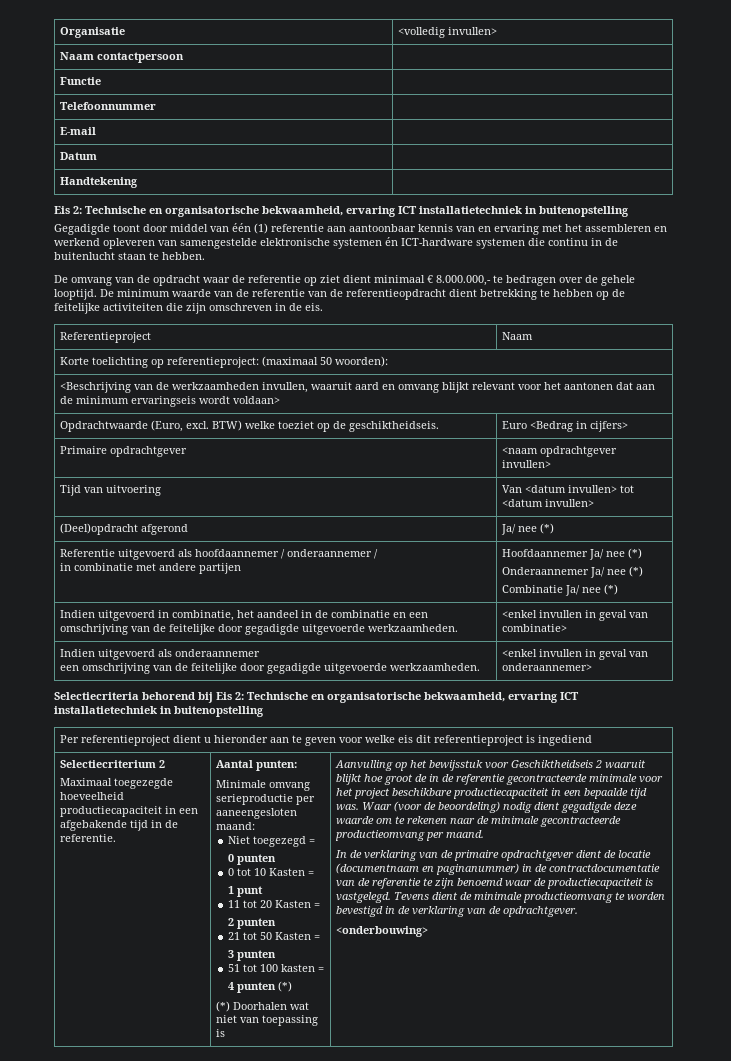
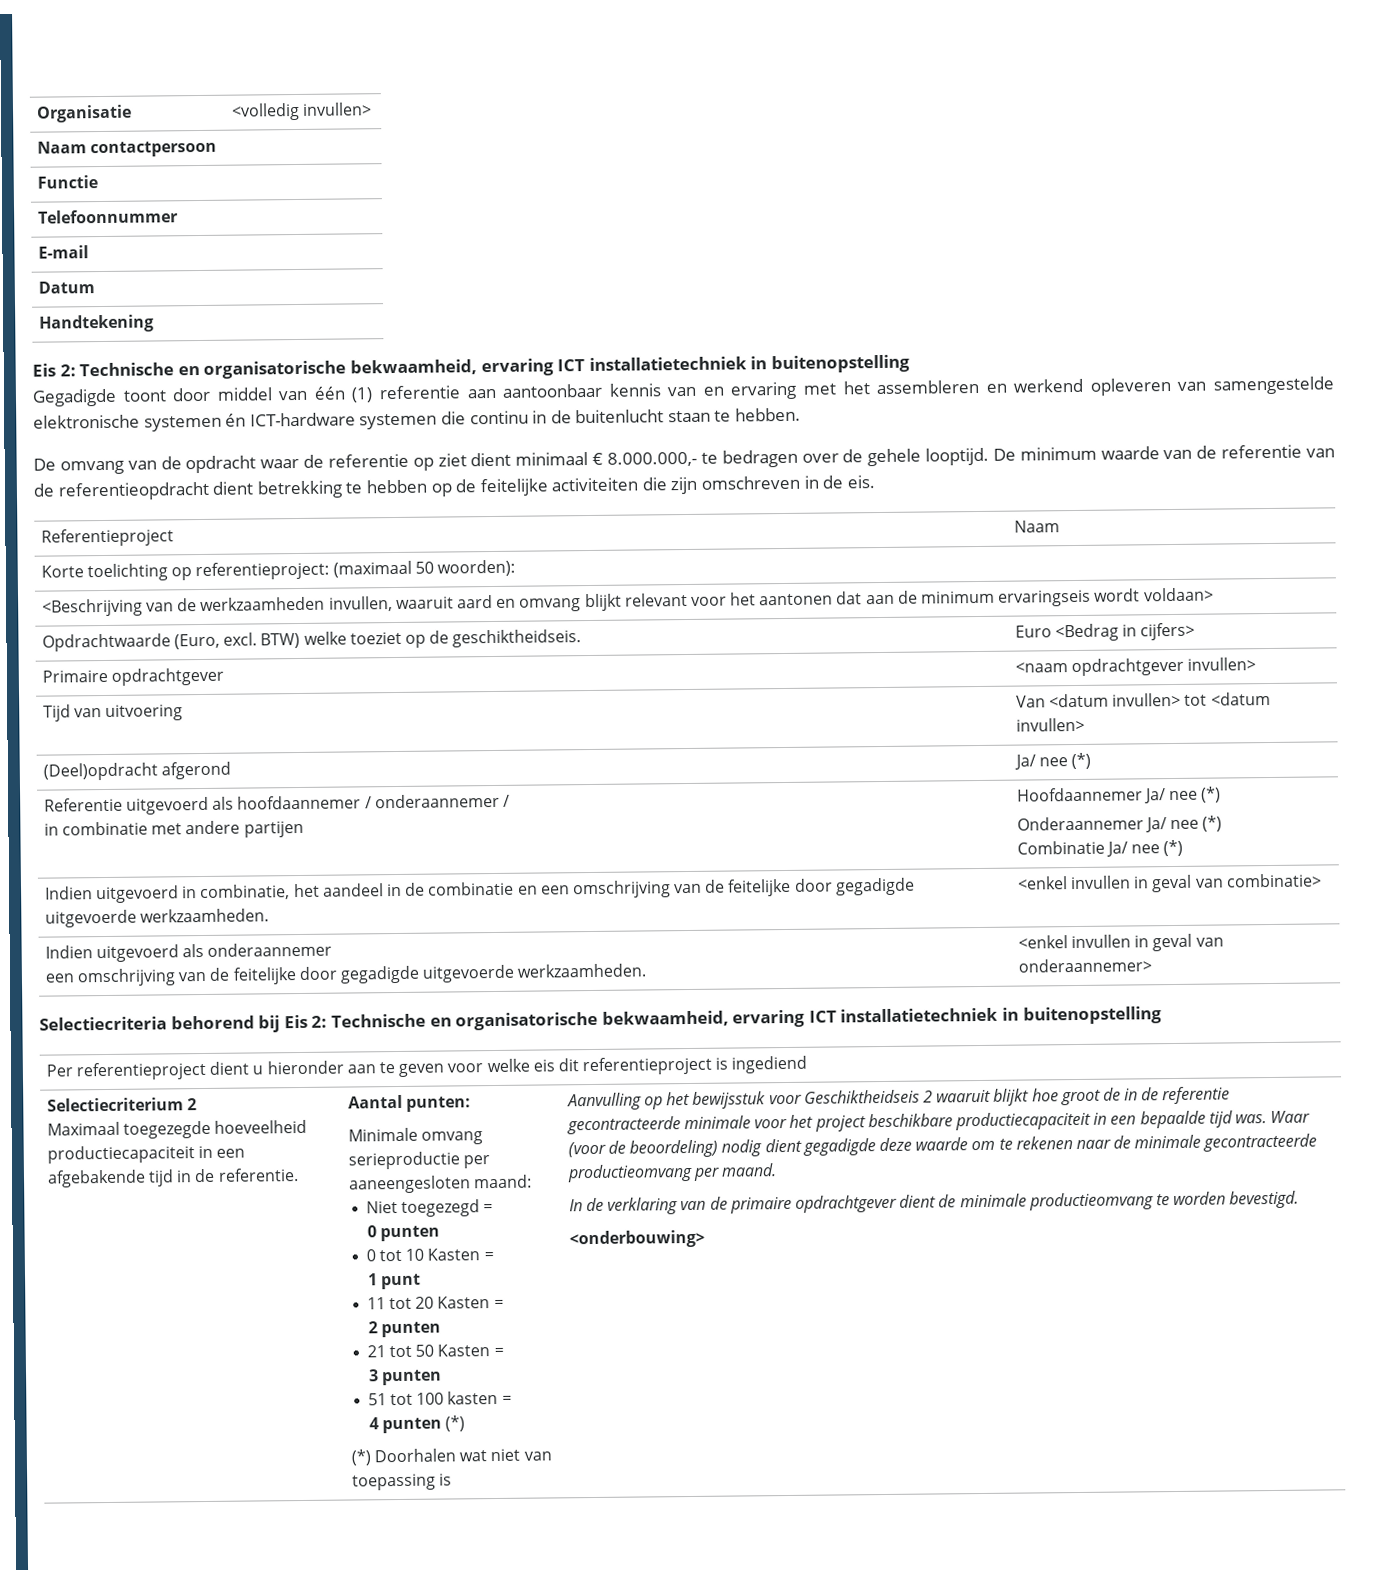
- In de verklaring van de primaire opdrachtgever dient de locatie (documentnaam en paginanummer) in de contractdocumentatie van de referentie te zijn benoemd waar de productiecapaciteit is vastgelegd. Tevens dient de minimale productieomvang te worden bevestigd in de verklaring van de opdrachtgever.
+ In de verklaring van de primaire opdrachtgever dient de minimale productieomvang te worden bevestigd.

